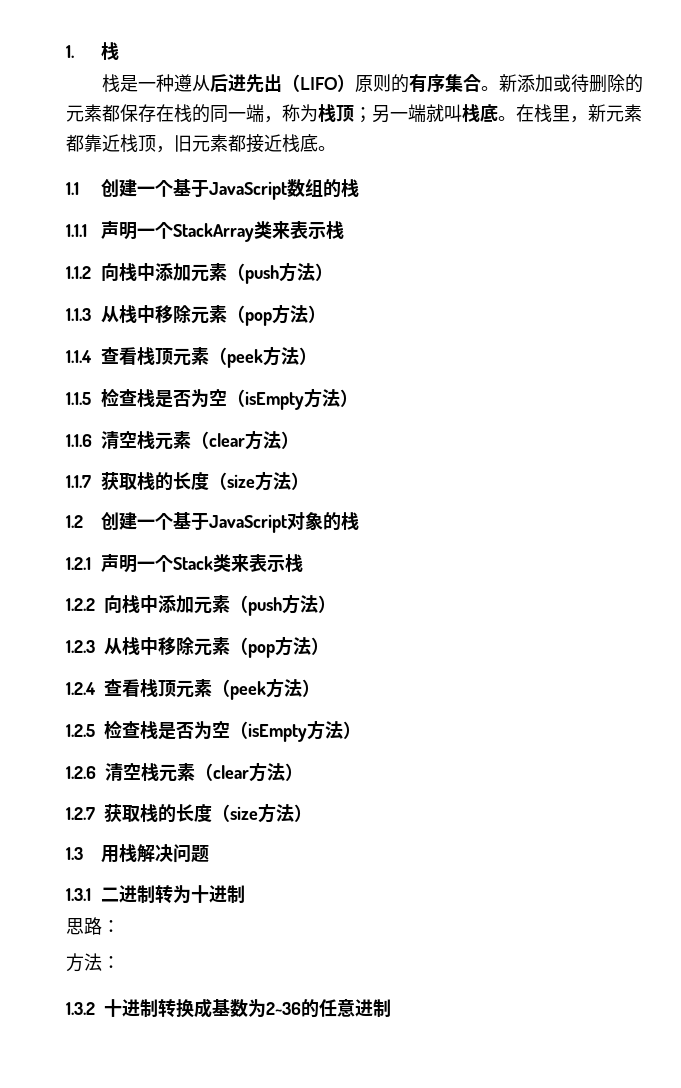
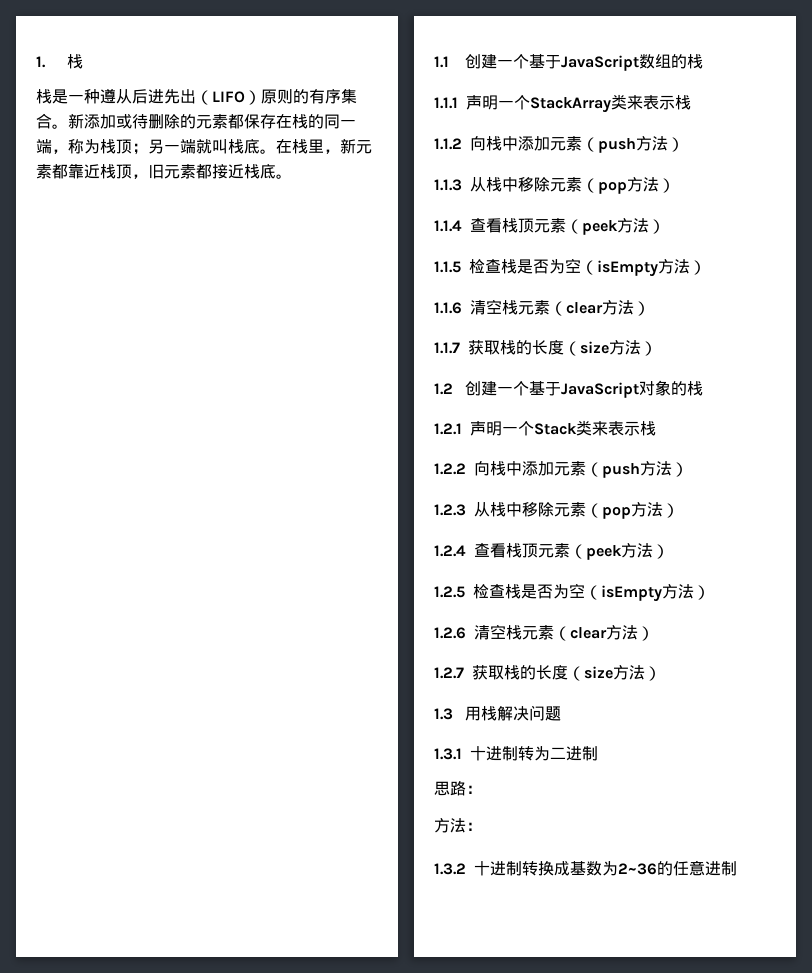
- 1.3.1二进制转为十进制
+ 1.3.1十进制转为二进制

